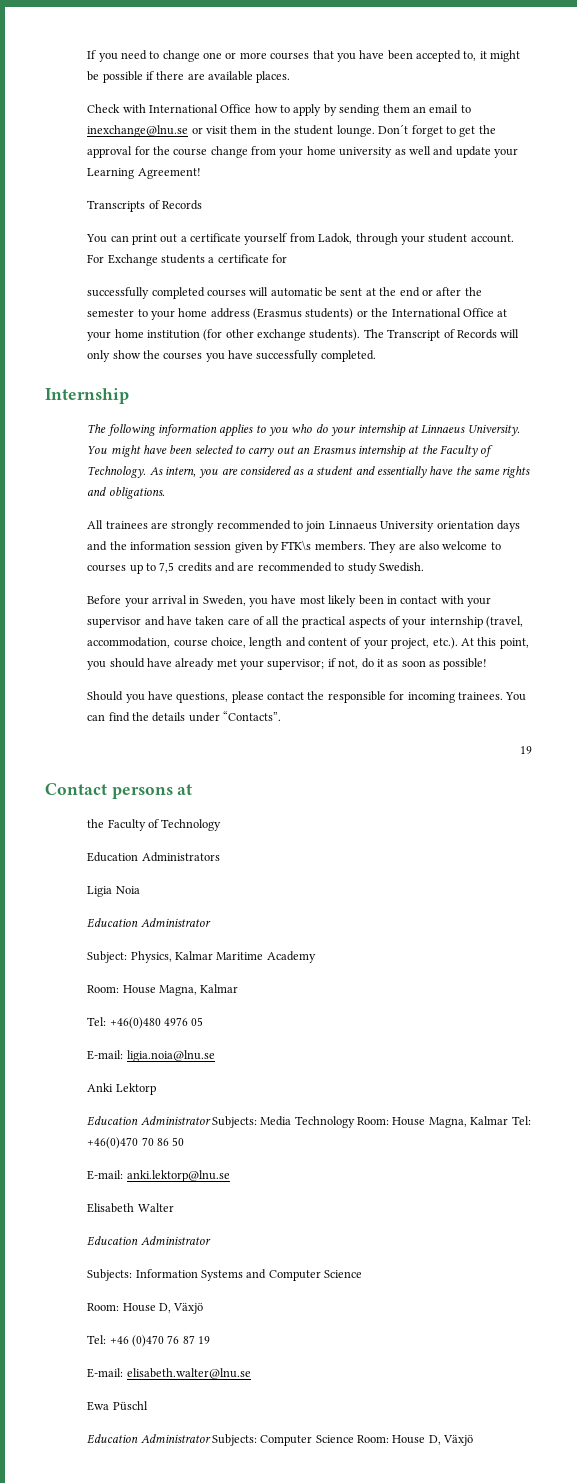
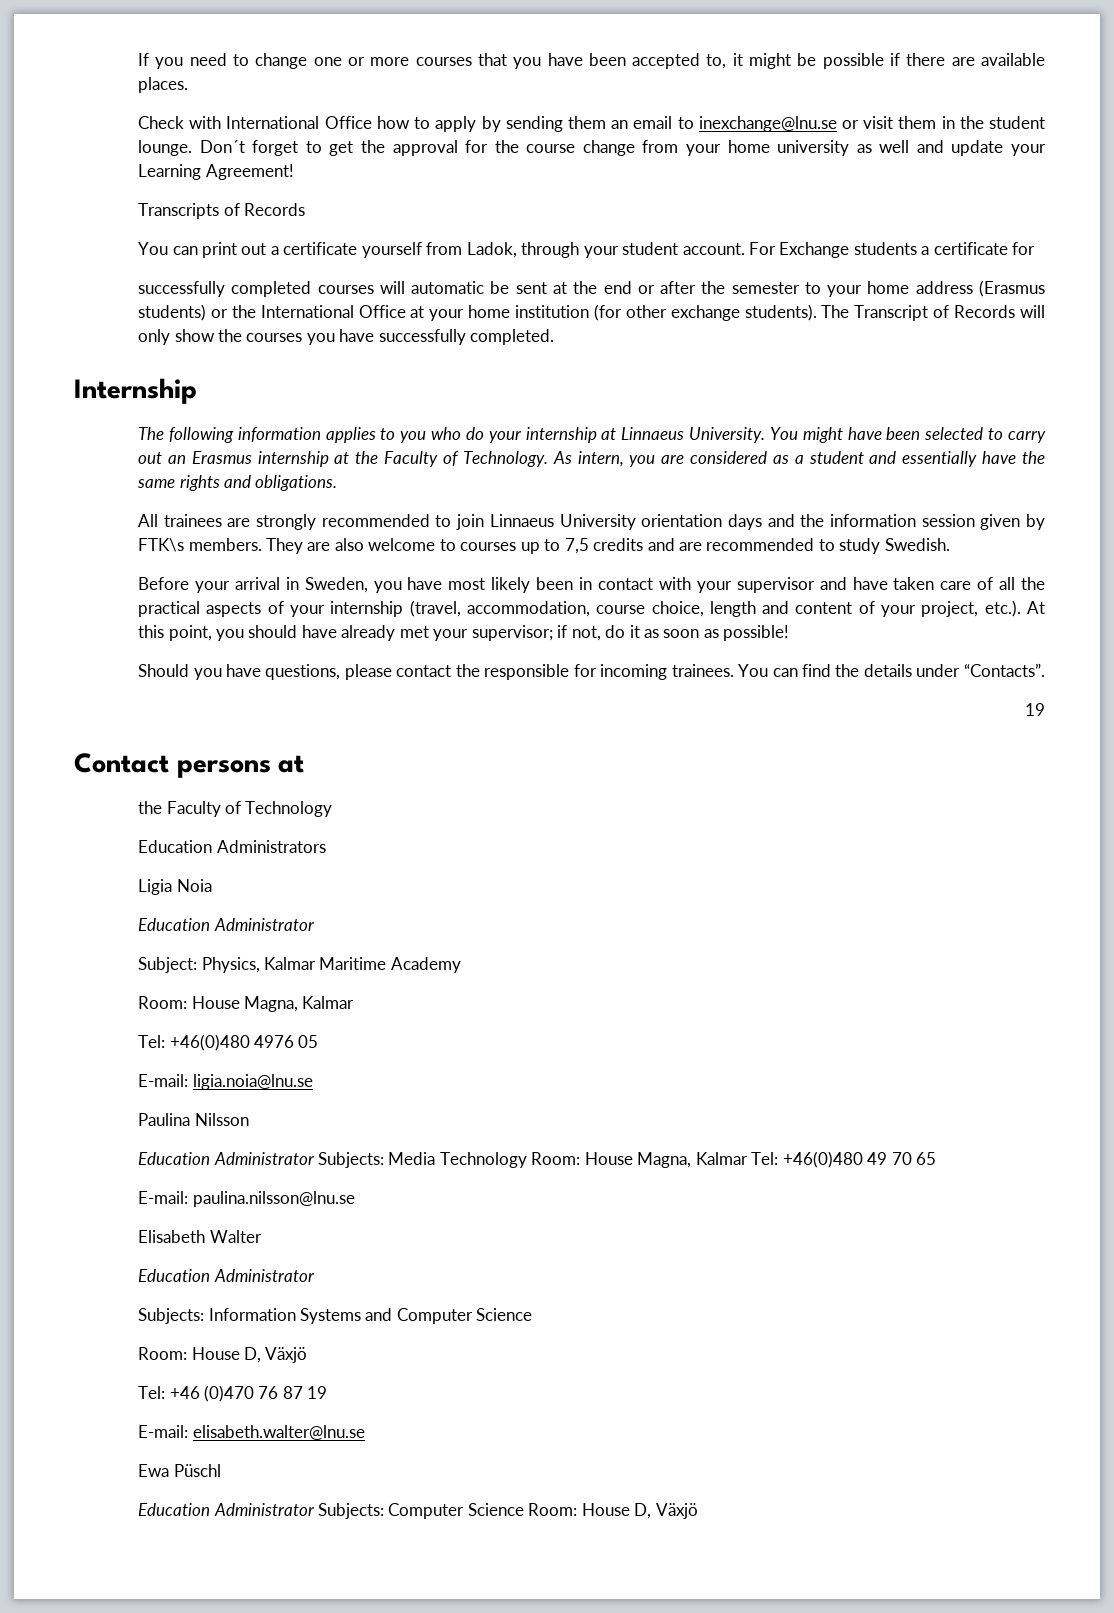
- Anki Lektorp
+ Paulina Nilsson
- Education Administrator Subjects: Media Technology Room: House Magna, Kalmar Tel: +46(0)470 70 86 50
- E-mail: anki.lektorp@lnu.se
+ Education Administrator Subjects: Media Technology Room: House Magna, Kalmar Tel: +46(0)480 49 70 65
+ E-mail: paulina.nilsson@lnu.se

